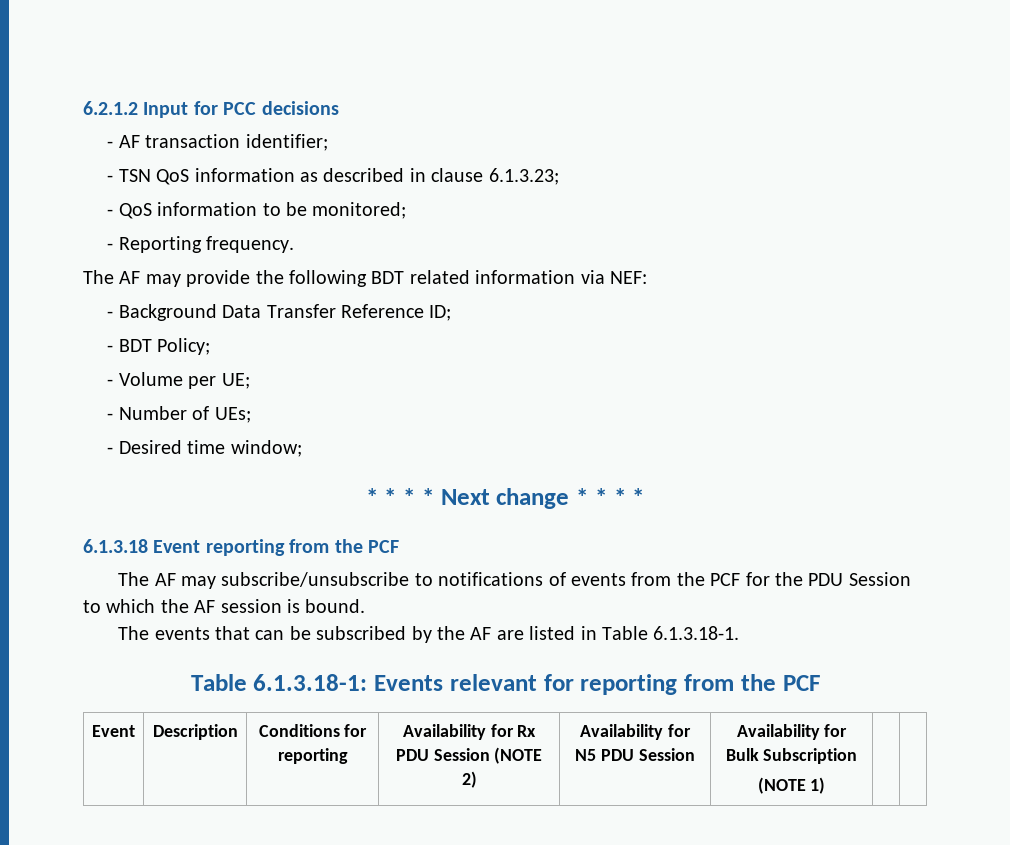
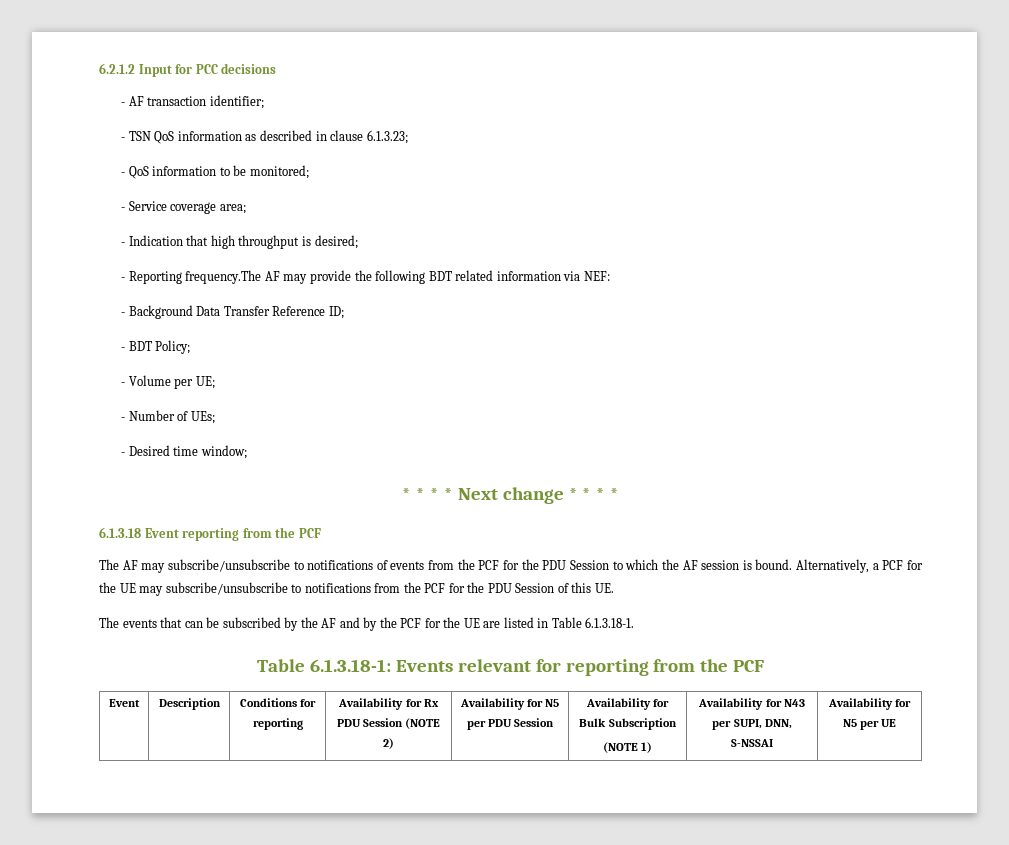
+ - Service coverage area;
+ - Indication that high throughput is desired;
- - Reporting frequency.
- The AF may provide the following BDT related information via NEF:
+ - Reporting frequency.The AF may provide the following BDT related information via NEF:
+ Alternatively, a PCF for the UE may subscribe/unsubscribe to notifications from the PCF for the PDU Session of this UE.
- The events that can be subscribed by the AF are listed in Table 6.1.3.18-1.
+ The events that can be subscribed by the AF and by the PCF for the UE are listed in Table 6.1.3.18-1.
- Event | Description | Conditions for reporting | Availability for Rx PDU Session (NOTE 2) | Availability for N5 PDU Session | Availability for Bulk Subscription
- (NOTE 1) | |
+ Event | Description | Conditions for reporting | Availability for Rx PDU Session (NOTE 2) | Availability for N5 per PDU Session | Availability for Bulk Subscription
+ (NOTE 1) | Availability for N43 per SUPI, DNN, S-NSSAI | Availability for N5 per UE

